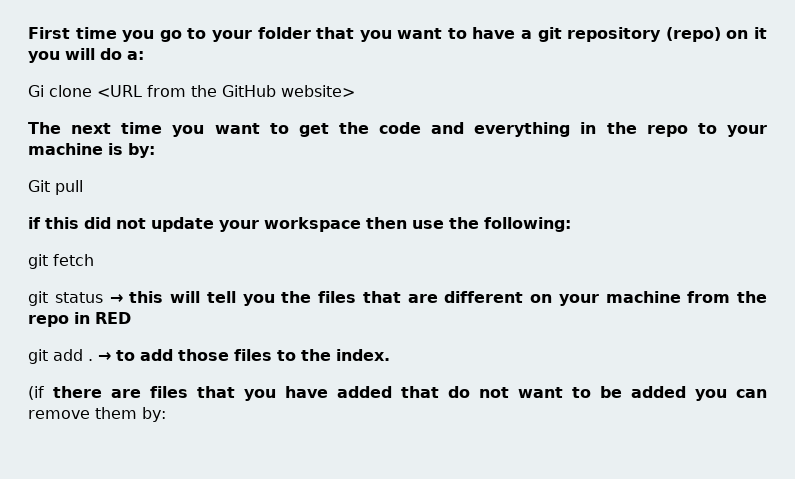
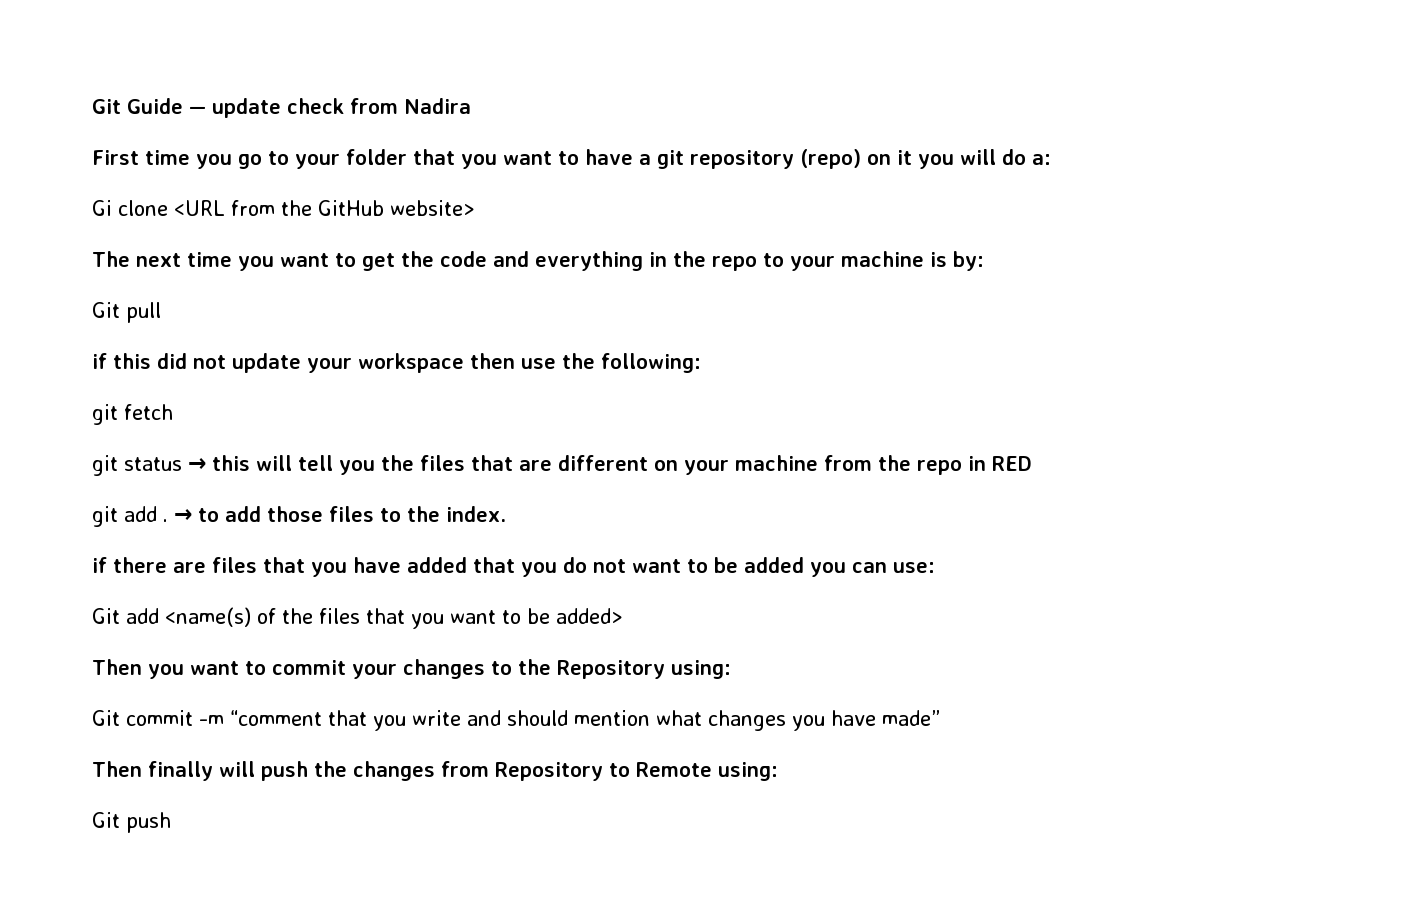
+ Git Guide — update check from Nadira
- (if there are files that you have added that do not want to be added you can remove them by:
+ if there are files that you have added that you do not want to be added you can use:
+ Git add <name(s) of the files that you want to be added>
+ Then you want to commit your changes to the Repository using:
+ Git commit -m “comment that you write and should mention what changes you have made”
+ Then finally will push the changes from Repository to Remote using:
+ Git push

